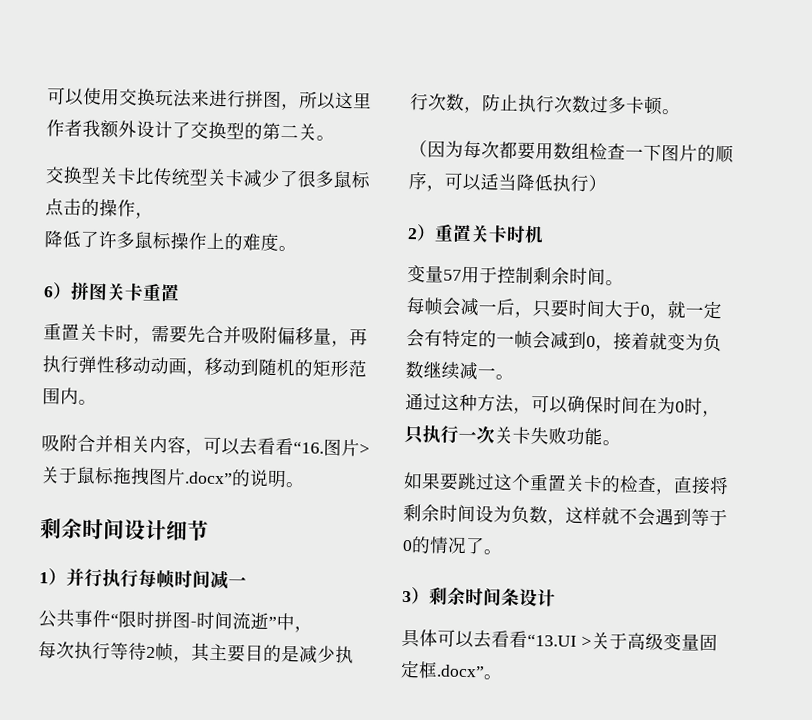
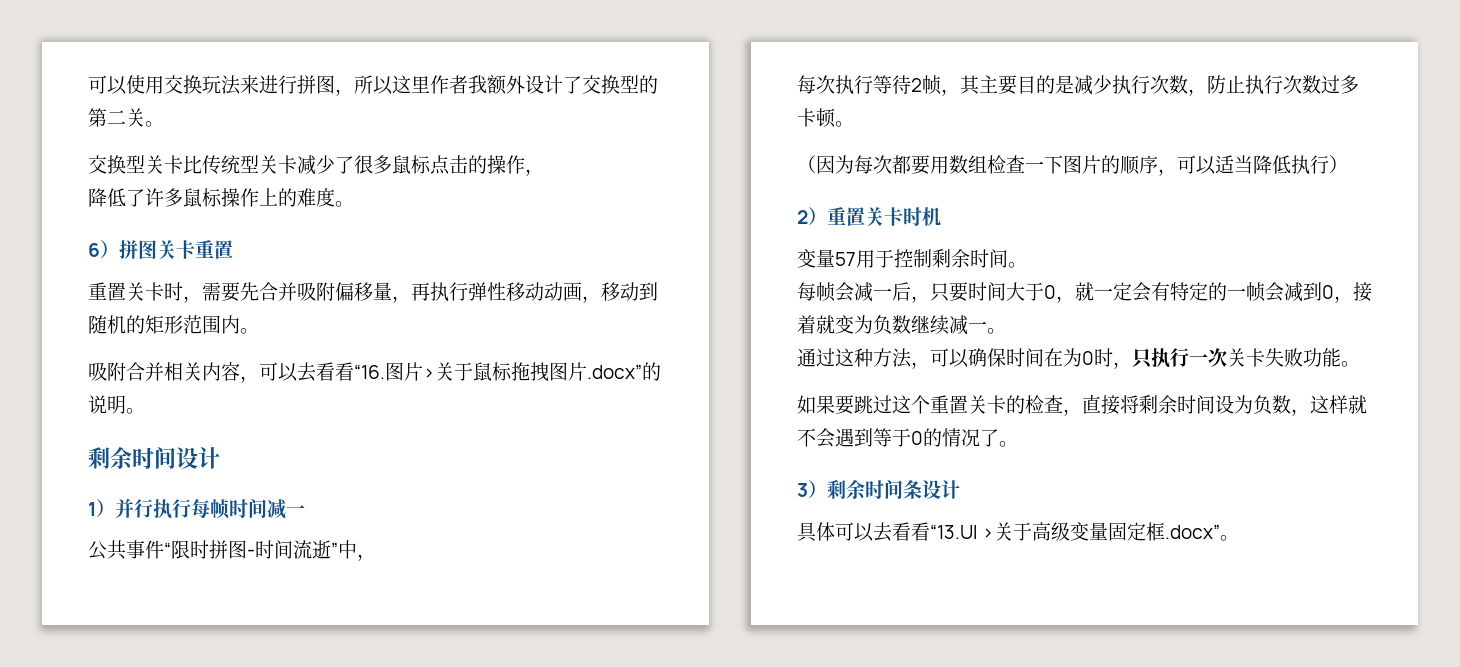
- 剩余时间设计细节
+ 剩余时间设计

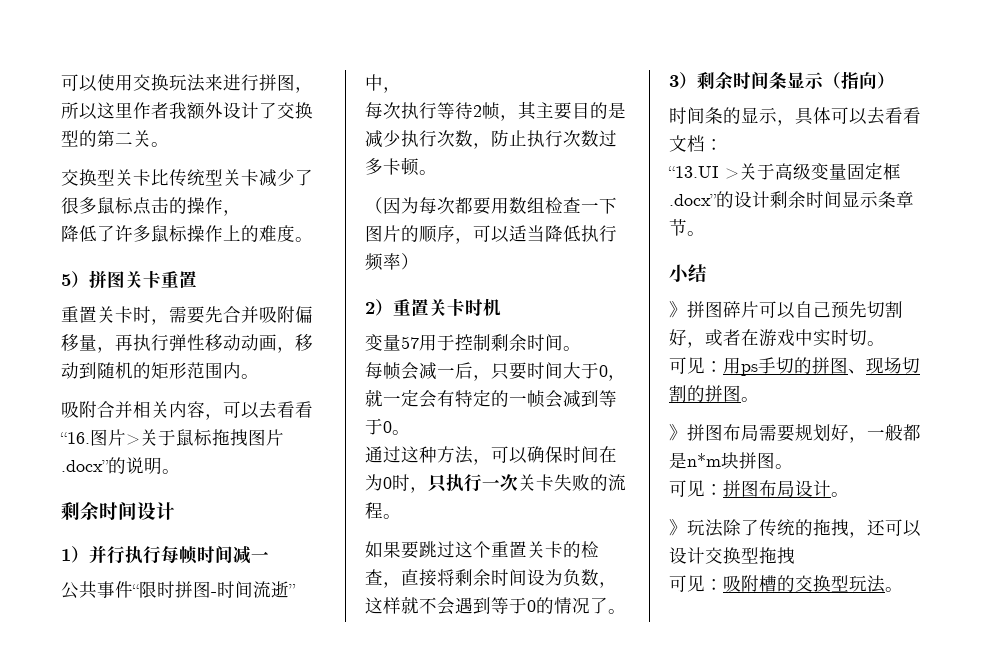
- 6）拼图关卡重置
+ 5）拼图关卡重置
- （因为每次都要用数组检查一下图片的顺序，可以适当降低执行）
+ （因为每次都要用数组检查一下图片的顺序，可以适当降低执行频率）
- 每帧会减一后，只要时间大于0，就一定会有特定的一帧会减到0，接着就变为负数继续减一。
+ 每帧会减一后，只要时间大于0，就一定会有特定的一帧会减到等于0。
- 通过这种方法，可以确保时间在为0时，只执行一次关卡失败功能。
+ 通过这种方法，可以确保时间在为0时，只执行一次关卡失败的流程。
- 3）剩余时间条设计
- 具体可以去看看“13.UI >关于高级变量固定框.docx”。
+ 3）剩余时间条显示（指向）
+ 时间条的显示，具体可以去看看文档：
+ “13.UI >关于高级变量固定框.docx”的设计剩余时间显示条章节。
+ 小结
+ 》拼图碎片可以自己预先切割好，或者在游戏中实时切。
+ 可见：用ps手切的拼图、现场切割的拼图。
+ 》拼图布局需要规划好，一般都是n*m块拼图。
+ 可见：拼图布局设计。
+ 》玩法除了传统的拖拽，还可以设计交换型拖拽
+ 可见：吸附槽的交换型玩法。

